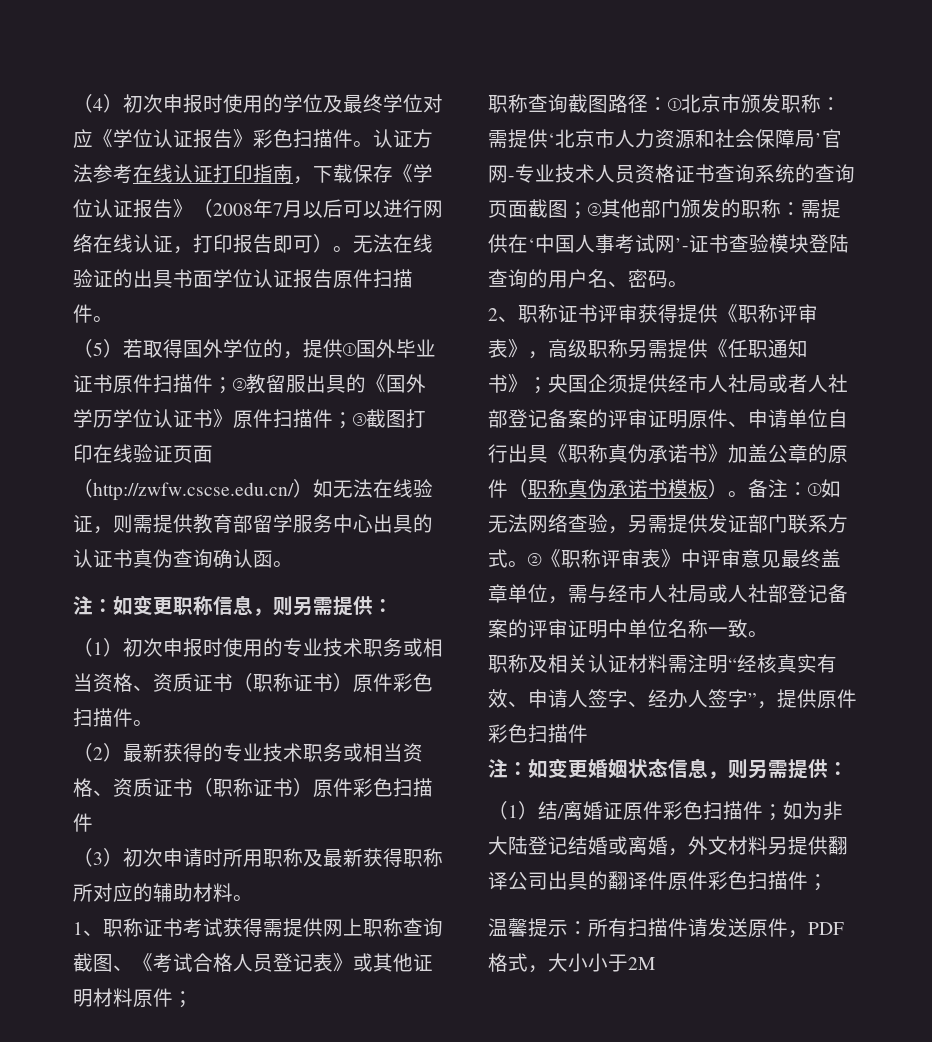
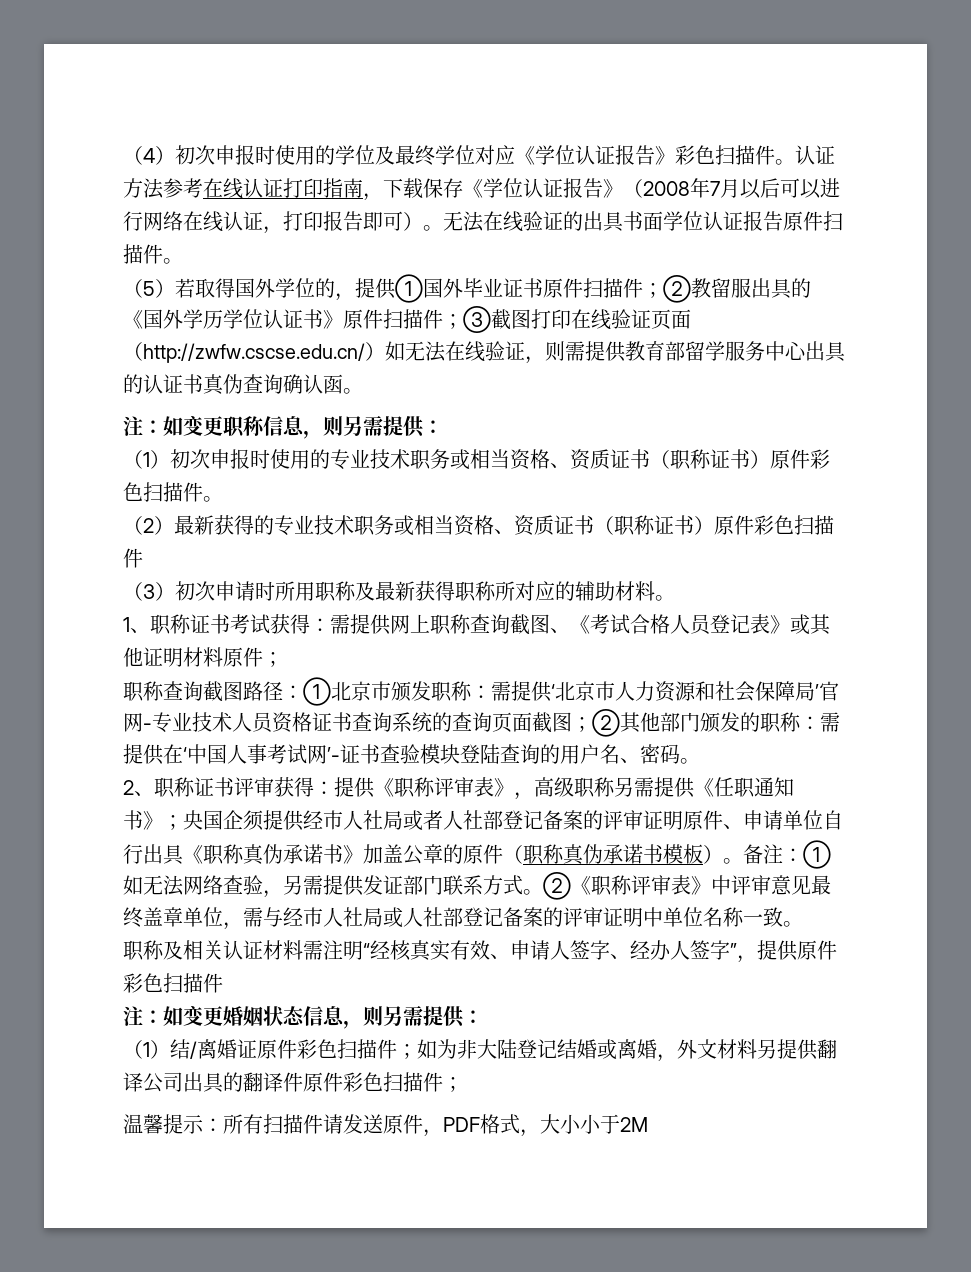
- 1、职称证书考试获得需提供网上职称查询截图、《考试合格人员登记表》或其他证明材料原件；
+ 1、职称证书考试获得：需提供网上职称查询截图、《考试合格人员登记表》或其他证明材料原件；
- 2、职称证书评审获得提供《职称评审表》，高级职称另需提供《任职通知书》；央国企须提供经市人社局或者人社部登记备案的评审证明原件、申请单位自行出具《职称真伪承诺书》加盖公章的原件（职称真伪承诺书模板）。
+ 2、职称证书评审获得：提供《职称评审表》，高级职称另需提供《任职通知书》；央国企须提供经市人社局或者人社部登记备案的评审证明原件、申请单位自行出具《职称真伪承诺书》加盖公章的原件（职称真伪承诺书模板）。

